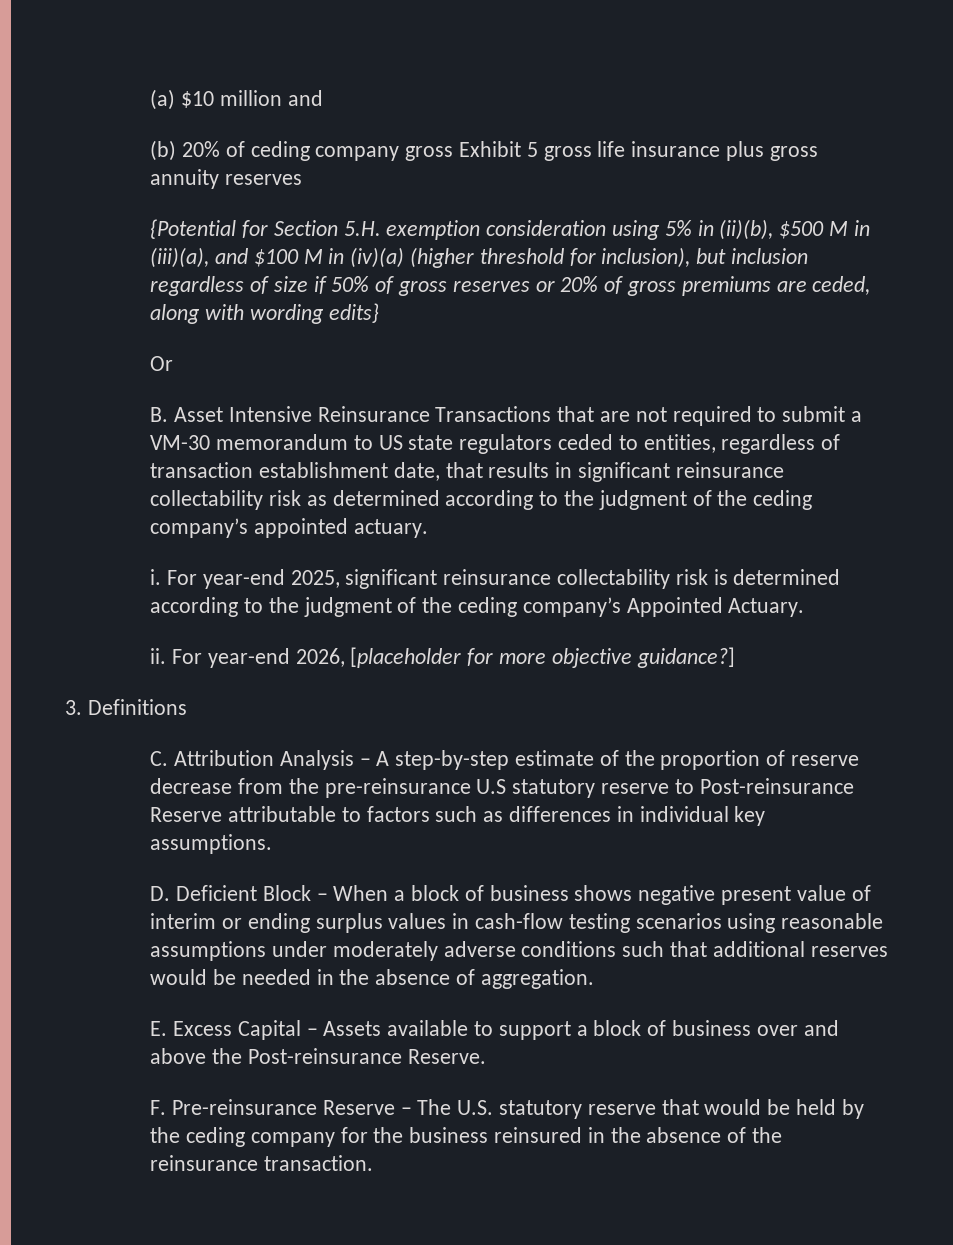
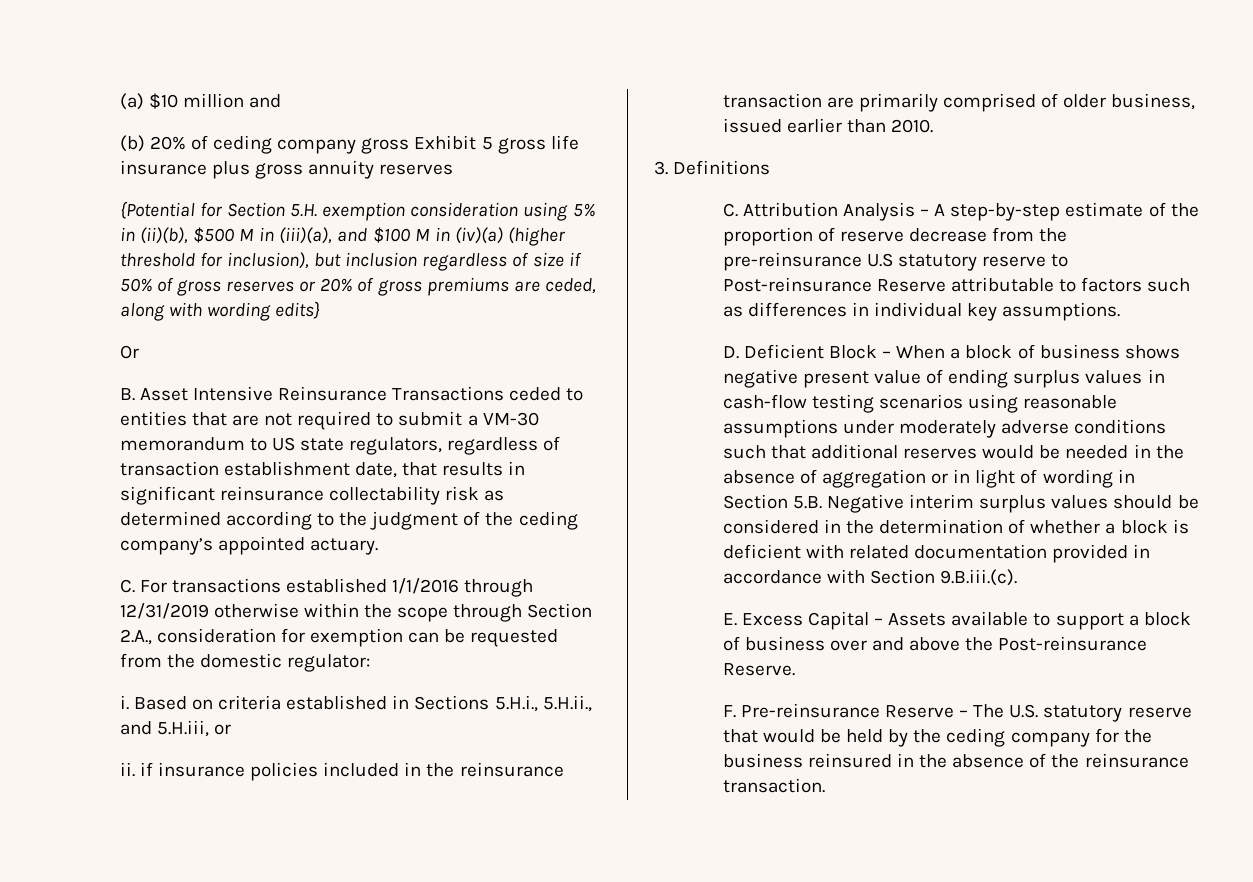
- B. Asset Intensive Reinsurance Transactions that are not required to submit a VM-30 memorandum to US state regulators ceded to entities, regardless of transaction establishment date, that results in significant reinsurance collectability risk as determined according to the judgment of the ceding company’s appointed actuary.
+ B. Asset Intensive Reinsurance Transactions ceded to entities that are not required to submit a VM-30 memorandum to US state regulators, regardless of transaction establishment date, that results in significant reinsurance collectability risk as determined according to the judgment of the ceding company’s appointed actuary.
- i. For year-end 2025, significant reinsurance collectability risk is determined according to the judgment of the ceding company’s Appointed Actuary.
- ii. For year-end 2026, [placeholder for more objective guidance?]
+ C. For transactions established 1/1/2016 through 12/31/2019 otherwise within the scope through Section 2.A., consideration for exemption can be requested from the domestic regulator:
+ i. Based on criteria established in Sections 5.H.i., 5.H.ii., and 5.H.iii, or
+ ii. if insurance policies included in the reinsurance transaction are primarily comprised of older business, issued earlier than 2010.
- D. Deficient Block – When a block of business shows negative present value of interim or ending surplus values in cash-flow testing scenarios using reasonable assumptions under moderately adverse conditions such that additional reserves would be needed in the absence of aggregation.
+ D. Deficient Block – When a block of business shows negative present value of ending surplus values in cash-flow testing scenarios using reasonable assumptions under moderately adverse conditions such that additional reserves would be needed in the absence of aggregation or in light of wording in Section 5.B. Negative interim surplus values should be considered in the determination of whether a block is deficient with related documentation provided in accordance with Section 9.B.iii.(c).

